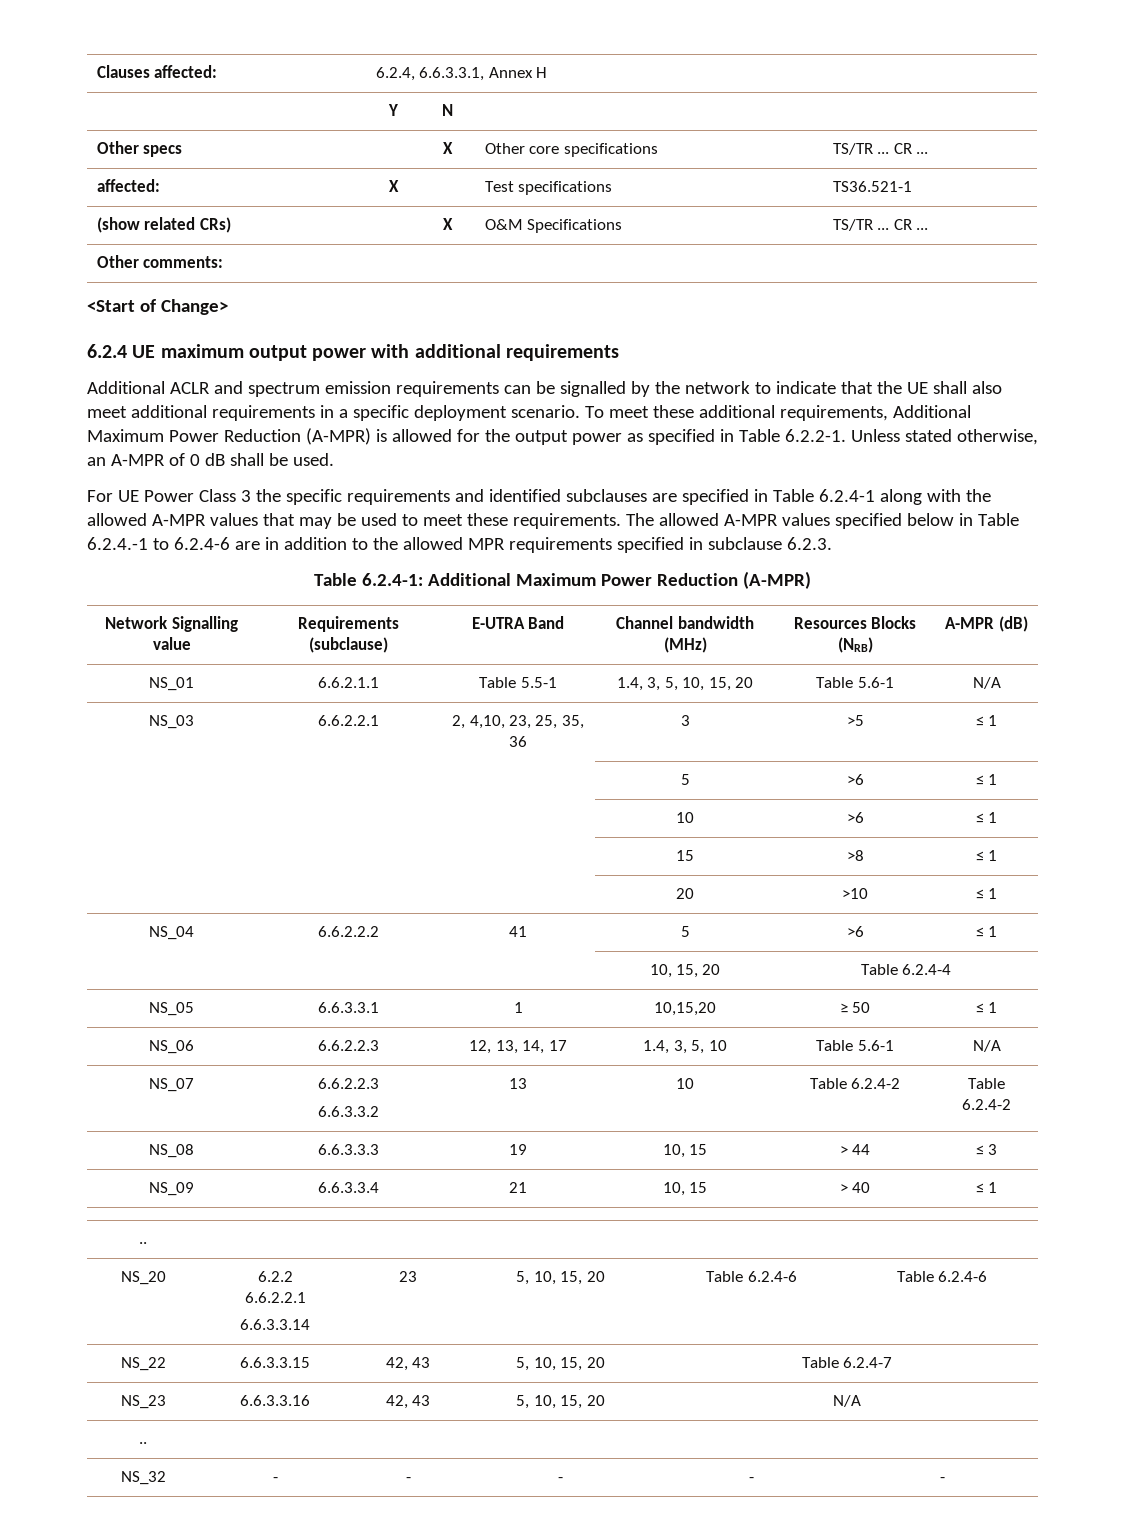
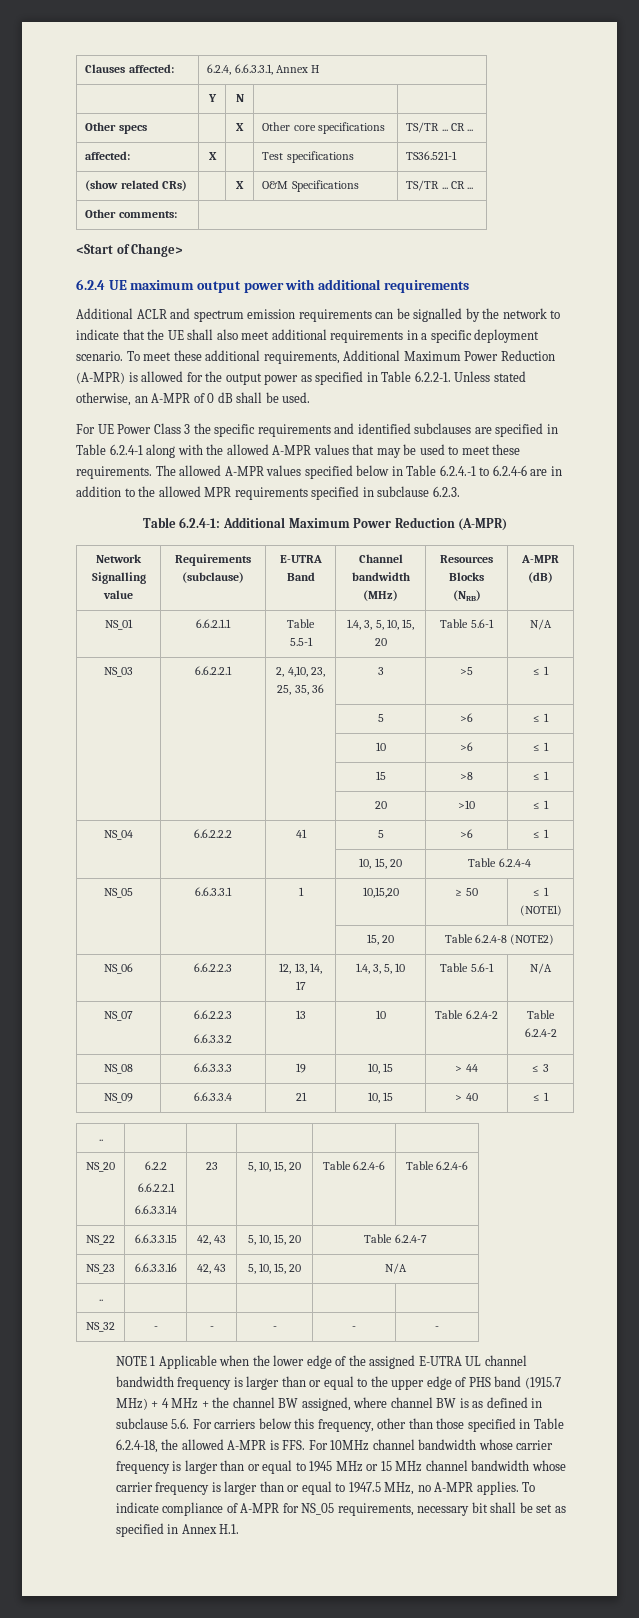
- NS_05 | 6.6.3.3.1 | 1 | 10,15,20 | ≥ 50 | ≤ 1
+ NS_05 | 6.6.3.3.1 | 1 | 10,15,20 | ≥ 50 | ≤ 1 (NOTE1)
+ | | | 15, 20 | Table 6.2.4-8 (NOTE2)
+ NOTE 1 Applicable when the lower edge of the assigned E-UTRA UL channel bandwidth frequency is larger than or equal to the upper edge of PHS band (1915.7 MHz) + 4 MHz + the channel BW assigned, where channel BW is as defined in subclause 5.6. For carriers below this frequency, other than those specified in Table 6.2.4-18, the allowed A-MPR is FFS. For 10MHz channel bandwidth whose carrier frequency is larger than or equal to 1945 MHz or 15 MHz channel bandwidth whose carrier frequency is larger than or equal to 1947.5 MHz, no A-MPR applies. To indicate compliance of A-MPR for NS_05 requirements, necessary bit shall be set as specified in Annex H.1.

